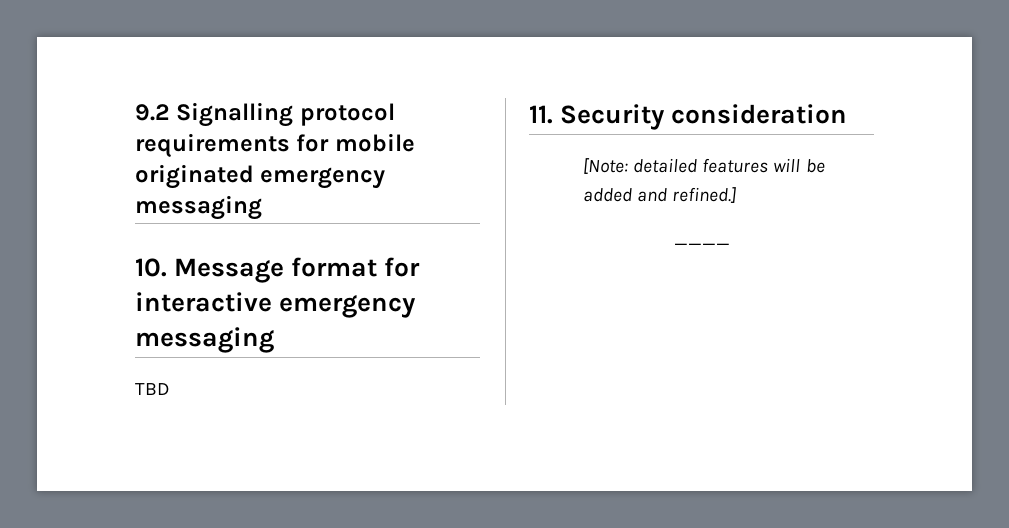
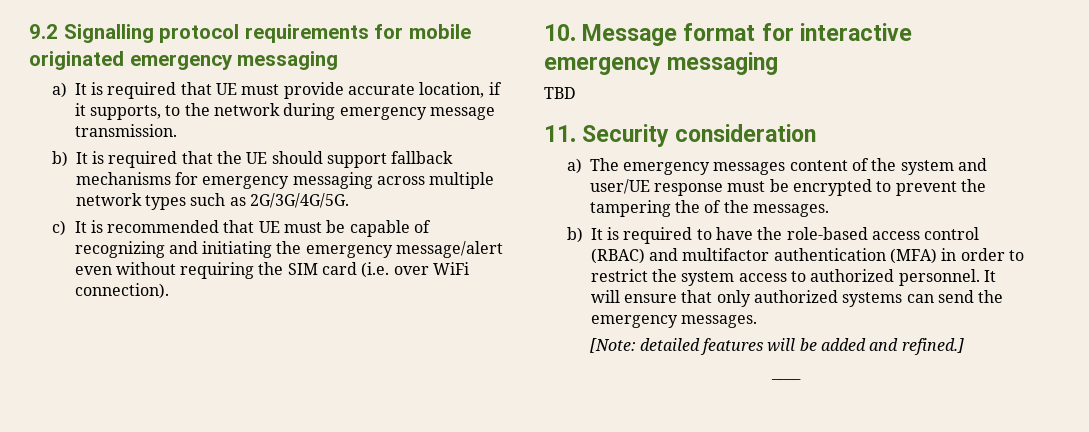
+ a) It is required that UE must provide accurate location, if it supports, to the network during emergency message transmission.
+ b) It is required that the UE should support fallback mechanisms for emergency messaging across multiple network types such as 2G/3G/4G/5G.
+ c) It is recommended that UE must be capable of recognizing and initiating the emergency message/alert even without requiring the SIM card (i.e. over WiFi connection).
+ a) The emergency messages content of the system and user/UE response must be encrypted to prevent the tampering the of the messages.
+ b) It is required to have the role-based access control (RBAC) and multifactor authentication (MFA) in order to restrict the system access to authorized personnel. It will ensure that only authorized systems can send the emergency messages.

